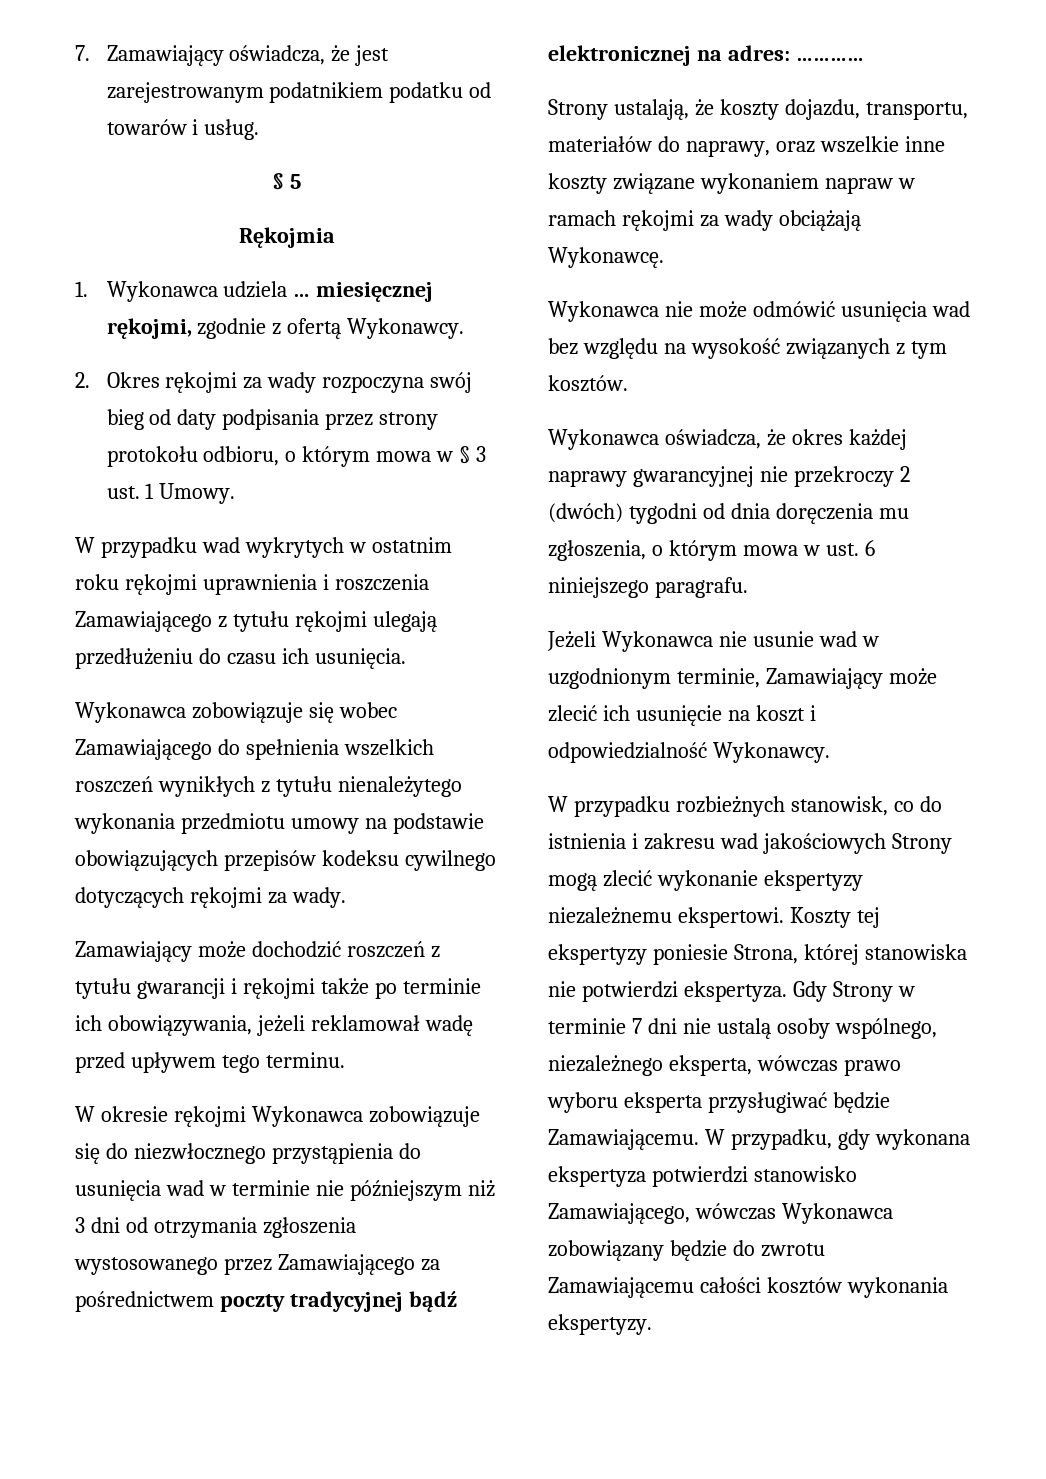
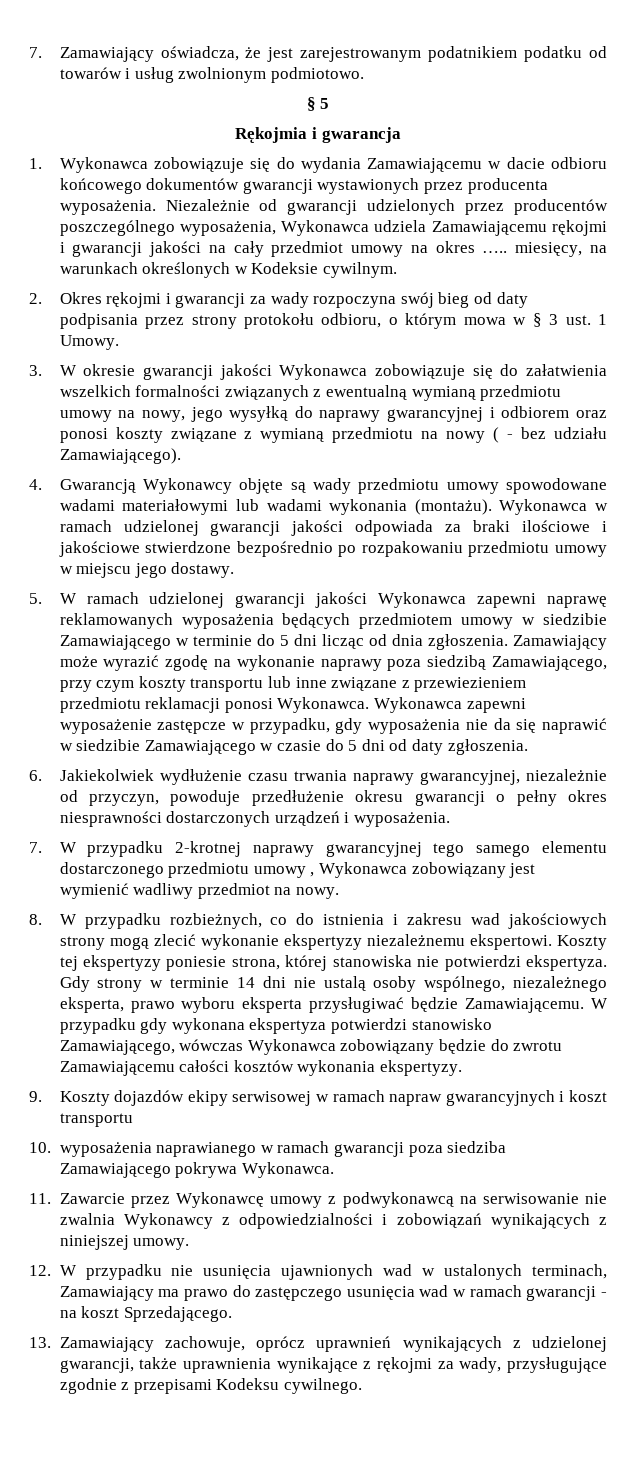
- 7. Zamawiający oświadcza, że jest zarejestrowanym podatnikiem podatku od towarów i usług.
+ 7. Zamawiający oświadcza, że jest zarejestrowanym podatnikiem podatku od towarów i usług zwolnionym podmiotowo.
- Rękojmia
+ Rękojmia i gwarancja
- 1. Wykonawca udziela … miesięcznej rękojmi, zgodnie z ofertą Wykonawcy.
+ 1. Wykonawca zobowiązuje się do wydania Zamawiającemu w dacie odbioru końcowego dokumentów gwarancji wystawionych przez producenta wyposażenia. Niezależnie od gwarancji udzielonych przez producentów poszczególnego wyposażenia, Wykonawca udziela Zamawiającemu rękojmi i gwarancji jakości na cały przedmiot umowy na okres ….. miesięcy, na warunkach określonych w Kodeksie cywilnym.
- 2. Okres rękojmi za wady rozpoczyna swój bieg od daty podpisania przez strony protokołu odbioru, o którym mowa w § 3 ust. 1 Umowy.
+ 2. Okres rękojmi i gwarancji za wady rozpoczyna swój bieg od daty podpisania przez strony protokołu odbioru, o którym mowa w § 3 ust. 1 Umowy.
- W przypadku wad wykrytych w ostatnim roku rękojmi uprawnienia i roszczenia Zamawiającego z tytułu rękojmi ulegają przedłużeniu do czasu ich usunięcia.
- Wykonawca zobowiązuje się wobec Zamawiającego do spełnienia wszelkich roszczeń wynikłych z tytułu nienależytego wykonania przedmiotu umowy na podstawie obowiązujących przepisów kodeksu cywilnego dotyczących rękojmi za wady.
- Zamawiający może dochodzić roszczeń z tytułu gwarancji i rękojmi także po terminie ich obowiązywania, jeżeli reklamował wadę przed upływem tego terminu.
- W okresie rękojmi Wykonawca zobowiązuje się do niezwłocznego przystąpienia do usunięcia wad w terminie nie późniejszym niż 3 dni od otrzymania zgłoszenia wystosowanego przez Zamawiającego za pośrednictwem poczty tradycyjnej bądź elektronicznej na adres: …………
- Strony ustalają, że koszty dojazdu, transportu, materiałów do naprawy, oraz wszelkie inne koszty związane wykonaniem napraw w ramach rękojmi za wady obciążają Wykonawcę.
- Wykonawca nie może odmówić usunięcia wad bez względu na wysokość związanych z tym kosztów.
- Wykonawca oświadcza, że okres każdej naprawy gwarancyjnej nie przekroczy 2 (dwóch) tygodni od dnia doręczenia mu zgłoszenia, o którym mowa w ust. 6 niniejszego paragrafu.
- Jeżeli Wykonawca nie usunie wad w uzgodnionym terminie, Zamawiający może zlecić ich usunięcie na koszt i odpowiedzialność Wykonawcy.
- W przypadku rozbieżnych stanowisk, co do istnienia i zakresu wad jakościowych Strony mogą zlecić wykonanie ekspertyzy niezależnemu ekspertowi.
+ 3. W okresie gwarancji jakości Wykonawca zobowiązuje się do załatwienia wszelkich formalności związanych z ewentualną wymianą przedmiotu umowy na nowy, jego wysyłką do naprawy gwarancyjnej i odbiorem oraz ponosi koszty związane z wymianą przedmiotu na nowy ( - bez udziału Zamawiającego).
+ 4. Gwarancją Wykonawcy objęte są wady przedmiotu umowy spowodowane wadami materiałowymi lub wadami wykonania (montażu). Wykonawca w ramach udzielonej gwarancji jakości odpowiada za braki ilościowe i jakościowe stwierdzone bezpośrednio po rozpakowaniu przedmiotu umowy w miejscu jego dostawy.
+ 5. W ramach udzielonej gwarancji jakości Wykonawca zapewni naprawę reklamowanych wyposażenia będących przedmiotem umowy w siedzibie Zamawiającego w terminie do 5 dni licząc od dnia zgłoszenia. Zamawiający może wyrazić zgodę na wykonanie naprawy poza siedzibą Zamawiającego, przy czym koszty transportu lub inne związane z przewiezieniem przedmiotu reklamacji ponosi Wykonawca. Wykonawca zapewni wyposażenie zastępcze w przypadku, gdy wyposażenia nie da się naprawić w siedzibie Zamawiającego w czasie do 5 dni od daty zgłoszenia.
+ 6. Jakiekolwiek wydłużenie czasu trwania naprawy gwarancyjnej, niezależnie od przyczyn, powoduje przedłużenie okresu gwarancji o pełny okres niesprawności dostarczonych urządzeń i wyposażenia.
+ 7. W przypadku 2-krotnej naprawy gwarancyjnej tego samego elementu dostarczonego przedmiotu umowy , Wykonawca zobowiązany jest wymienić wadliwy przedmiot na nowy.
+ 8. W przypadku rozbieżnych, co do istnienia i zakresu wad jakościowych strony mogą zlecić wykonanie ekspertyzy niezależnemu ekspertowi.
- Koszty tej ekspertyzy poniesie Strona, której stanowiska nie potwierdzi ekspertyza.
+ Koszty tej ekspertyzy poniesie strona, której stanowiska nie potwierdzi ekspertyza.
- Gdy Strony w terminie 7 dni nie ustalą osoby wspólnego, niezależnego eksperta, wówczas prawo wyboru eksperta przysługiwać będzie Zamawiającemu.
+ Gdy strony w terminie 14 dni nie ustalą osoby wspólnego, niezależnego eksperta, prawo wyboru eksperta przysługiwać będzie Zamawiającemu.
- W przypadku, gdy wykonana ekspertyza potwierdzi stanowisko Zamawiającego, wówczas Wykonawca zobowiązany będzie do zwrotu Zamawiającemu całości kosztów wykonania ekspertyzy.
+ W przypadku gdy wykonana ekspertyza potwierdzi stanowisko Zamawiającego, wówczas Wykonawca zobowiązany będzie do zwrotu Zamawiającemu całości kosztów wykonania ekspertyzy.
+ 9. Koszty dojazdów ekipy serwisowej w ramach napraw gwarancyjnych i koszt transportu
+ 10. wyposażenia naprawianego w ramach gwarancji poza siedziba Zamawiającego pokrywa Wykonawca.
+ 11. Zawarcie przez Wykonawcę umowy z podwykonawcą na serwisowanie nie zwalnia Wykonawcy z odpowiedzialności i zobowiązań wynikających z niniejszej umowy.
+ 12. W przypadku nie usunięcia ujawnionych wad w ustalonych terminach, Zamawiający ma prawo do zastępczego usunięcia wad w ramach gwarancji - na koszt Sprzedającego.
+ 13. Zamawiający zachowuje, oprócz uprawnień wynikających z udzielonej gwarancji, także uprawnienia wynikające z rękojmi za wady, przysługujące zgodnie z przepisami Kodeksu cywilnego.

